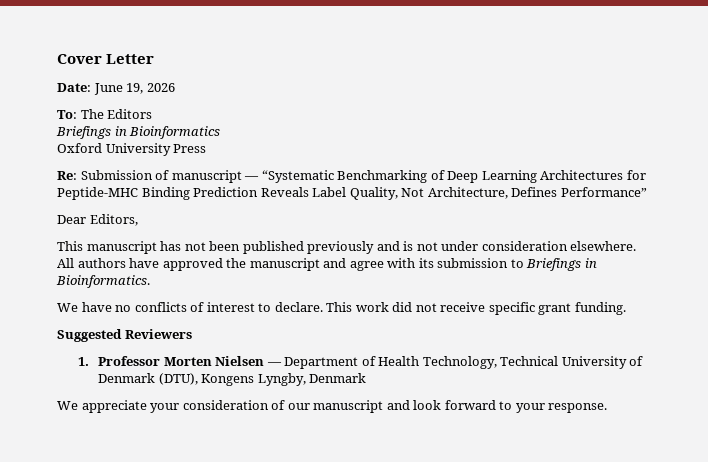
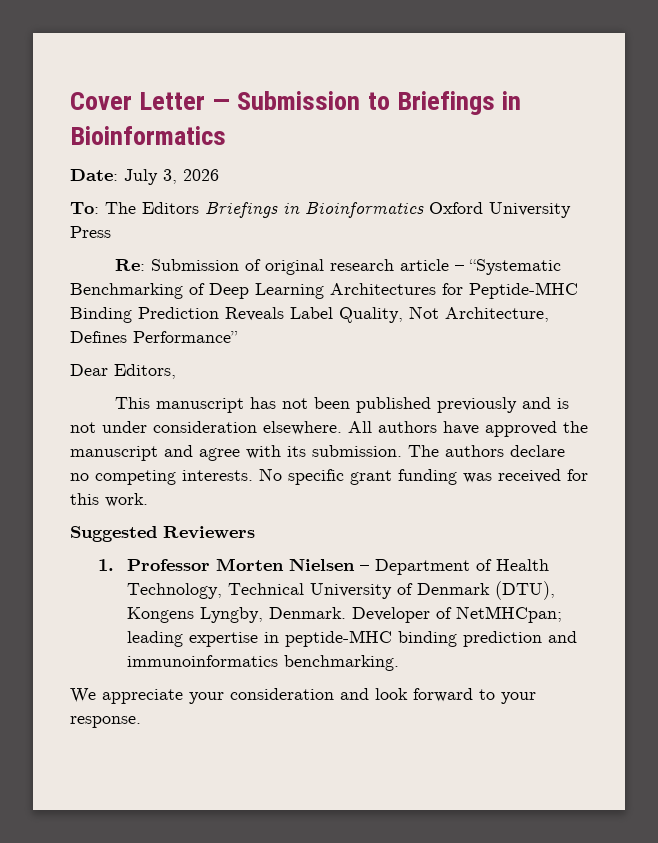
- Cover Letter
+ Cover Letter — Submission to Briefings in Bioinformatics
- Date: June 19, 2026
+ Date: July 3, 2026
- To: The Editors
- Briefings in Bioinformatics
- Oxford University Press
+ To: The Editors Briefings in Bioinformatics Oxford University Press
- Re: Submission of manuscript — “Systematic Benchmarking of Deep Learning Architectures for Peptide-MHC Binding Prediction Reveals Label Quality, Not Architecture, Defines Performance”
+ Re: Submission of original research article – “Systematic Benchmarking of Deep Learning Architectures for Peptide-MHC Binding Prediction Reveals Label Quality, Not Architecture, Defines Performance”
- All authors have approved the manuscript and agree with its submission to Briefings in Bioinformatics.
- We have no conflicts of interest to declare. This work did not receive specific grant funding.
+ All authors have approved the manuscript and agree with its submission. The authors declare no competing interests. No specific grant funding was received for this work.
- 1. Professor Morten Nielsen — Department of Health Technology, Technical University of Denmark (DTU), Kongens Lyngby, Denmark
+ 1. Professor Morten Nielsen – Department of Health Technology, Technical University of Denmark (DTU), Kongens Lyngby, Denmark. Developer of NetMHCpan; leading expertise in peptide-MHC binding prediction and immunoinformatics benchmarking.
- We appreciate your consideration of our manuscript and look forward to your response.
+ We appreciate your consideration and look forward to your response.

